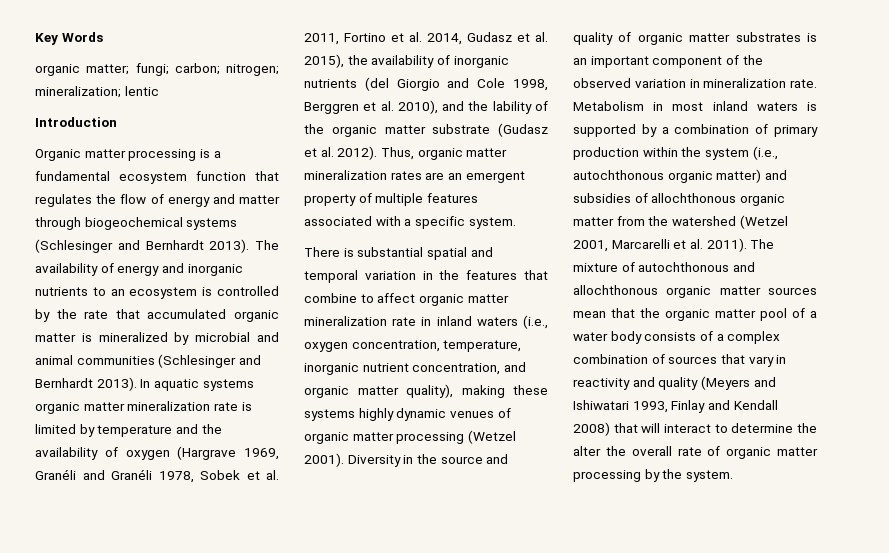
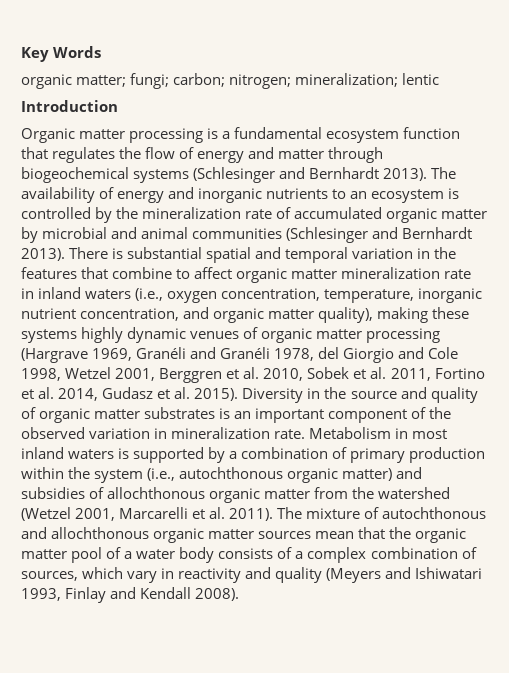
- The availability of energy and inorganic nutrients to an ecosystem is controlled by the rate that accumulated organic matter is mineralized by microbial and animal communities (Schlesinger and Bernhardt 2013). In aquatic systems organic matter mineralization rate is limited by temperature and the availability of oxygen (Hargrave 1969, Granéli and Granéli 1978, Sobek et al. 2011, Fortino et al. 2014, Gudasz et al. 2015), the availability of inorganic nutrients (del Giorgio and Cole 1998, Berggren et al. 2010), and the lability of the organic matter substrate (Gudasz et al. 2012). Thus, organic matter mineralization rates are an emergent property of multiple features associated with a specific system.
- There is substantial spatial and temporal variation in the features that combine to affect organic matter mineralization rate in inland waters (i.e., oxygen concentration, temperature, inorganic nutrient concentration, and organic matter quality), making these systems highly dynamic venues of organic matter processing (Wetzel 2001).
+ The availability of energy and inorganic nutrients to an ecosystem is controlled by the mineralization rate of accumulated organic matter by microbial and animal communities (Schlesinger and Bernhardt 2013). There is substantial spatial and temporal variation in the features that combine to affect organic matter mineralization rate in inland waters (i.e., oxygen concentration, temperature, inorganic nutrient concentration, and organic matter quality), making these systems highly dynamic venues of organic matter processing (Hargrave 1969, Granéli and Granéli 1978, del Giorgio and Cole 1998, Wetzel 2001, Berggren et al. 2010, Sobek et al. 2011, Fortino et al. 2014, Gudasz et al. 2015).
- The mixture of autochthonous and allochthonous organic matter sources mean that the organic matter pool of a water body consists of a complex combination of sources that vary in reactivity and quality (Meyers and Ishiwatari 1993, Finlay and Kendall 2008) that will interact to determine the alter the overall rate of organic matter processing by the system.
+ The mixture of autochthonous and allochthonous organic matter sources mean that the organic matter pool of a water body consists of a complex combination of sources, which vary in reactivity and quality (Meyers and Ishiwatari 1993, Finlay and Kendall 2008).

